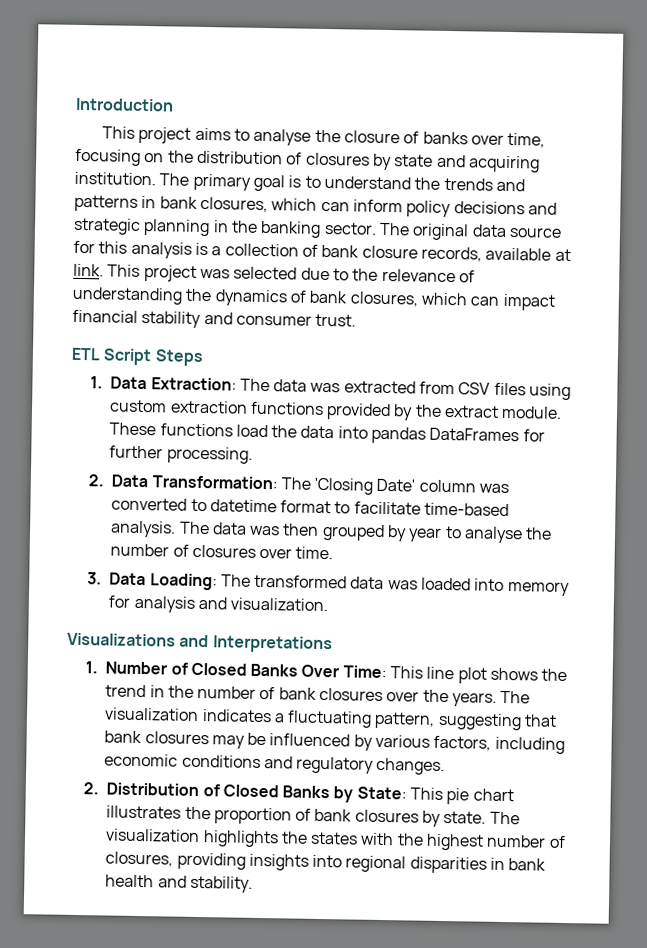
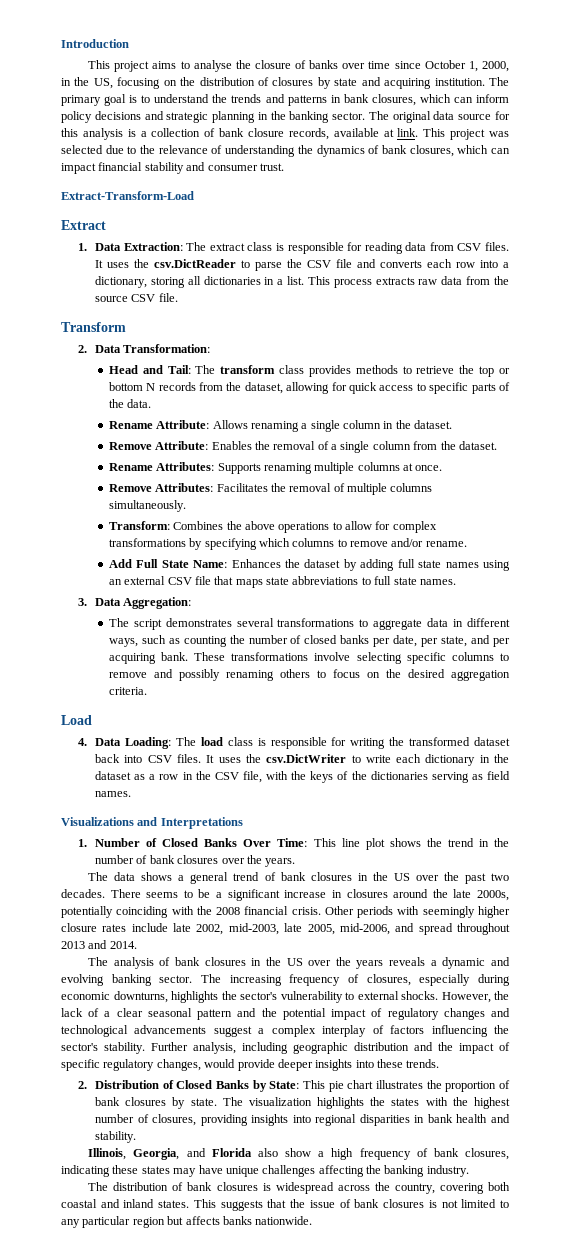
- This project aims to analyse the closure of banks over time, focusing on the distribution of closures by state and acquiring institution.
+ This project aims to analyse the closure of banks over time since October 1, 2000, in the US, focusing on the distribution of closures by state and acquiring institution.
- ETL Script Steps
+ Extract-Transform-Load
+ Extract
- 1. Data Extraction: The data was extracted from CSV files using custom extraction functions provided by the extract module. These functions load the data into pandas DataFrames for further processing.
- 2. Data Transformation: The 'Closing Date' column was converted to datetime format to facilitate time-based analysis. The data was then grouped by year to analyse the number of closures over time.
- 3. Data Loading: The transformed data was loaded into memory for analysis and visualization.
+ 1. Data Extraction: The extract class is responsible for reading data from CSV files. It uses the csv.DictReader to parse the CSV file and converts each row into a dictionary, storing all dictionaries in a list. This process extracts raw data from the source CSV file.
+ Transform
+ 2. Data Transformation:
+ Head and Tail: The transform class provides methods to retrieve the top or bottom N records from the dataset, allowing for quick access to specific parts of the data.
+ Rename Attribute: Allows renaming a single column in the dataset.
+ Remove Attribute: Enables the removal of a single column from the dataset.
+ Rename Attributes: Supports renaming multiple columns at once.
+ Remove Attributes: Facilitates the removal of multiple columns simultaneously.
+ Transform: Combines the above operations to allow for complex transformations by specifying which columns to remove and/or rename.
+ Add Full State Name: Enhances the dataset by adding full state names using an external CSV file that maps state abbreviations to full state names.
+ 3. Data Aggregation:
+ The script demonstrates several transformations to aggregate data in different ways, such as counting the number of closed banks per date, per state, and per acquiring bank. These transformations involve selecting specific columns to remove and possibly renaming others to focus on the desired aggregation criteria.
+ Load
+ 4. Data Loading: The load class is responsible for writing the transformed dataset back into CSV files. It uses the csv.DictWriter to write each dictionary in the dataset as a row in the CSV file, with the keys of the dictionaries serving as field names.
- 1. Number of Closed Banks Over Time: This line plot shows the trend in the number of bank closures over the years. The visualization indicates a fluctuating pattern, suggesting that bank closures may be influenced by various factors, including economic conditions and regulatory changes.
+ 1. Number of Closed Banks Over Time: This line plot shows the trend in the number of bank closures over the years.
+ The data shows a general trend of bank closures in the US over the past two decades. There seems to be a significant increase in closures around the late 2000s, potentially coinciding with the 2008 financial crisis. Other periods with seemingly higher closure rates include late 2002, mid-2003, late 2005, mid-2006, and spread throughout 2013 and 2014.
+ The analysis of bank closures in the US over the years reveals a dynamic and evolving banking sector. The increasing frequency of closures, especially during economic downturns, highlights the sector's vulnerability to external shocks. However, the lack of a clear seasonal pattern and the potential impact of regulatory changes and technological advancements suggest a complex interplay of factors influencing the sector's stability. Further analysis, including geographic distribution and the impact of specific regulatory changes, would provide deeper insights into these trends.
+ Illinois, Georgia, and Florida also show a high frequency of bank closures, indicating these states may have unique challenges affecting the banking industry.
+ The distribution of bank closures is widespread across the country, covering both coastal and inland states. This suggests that the issue of bank closures is not limited to any particular region but affects banks nationwide.

